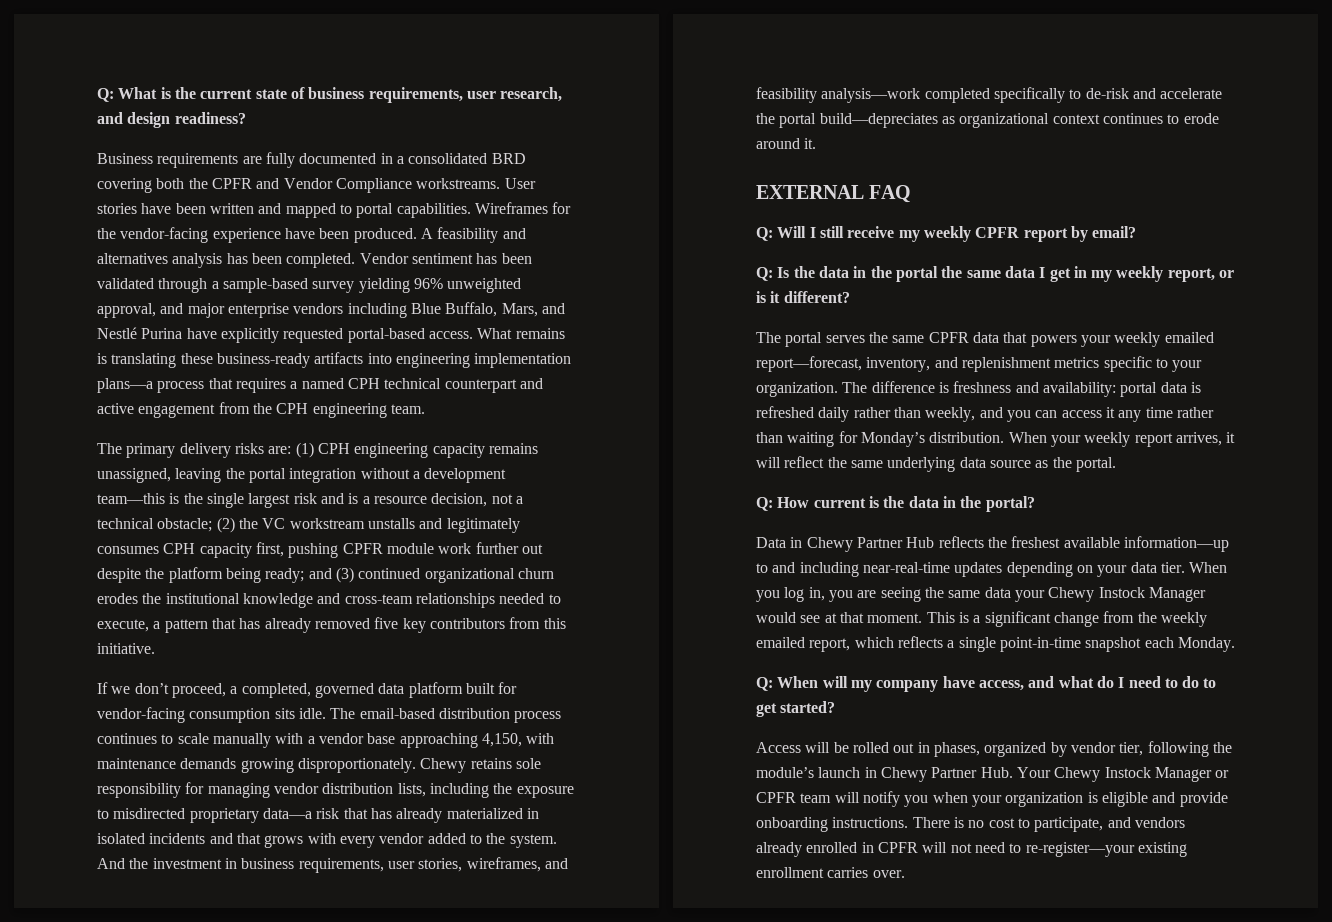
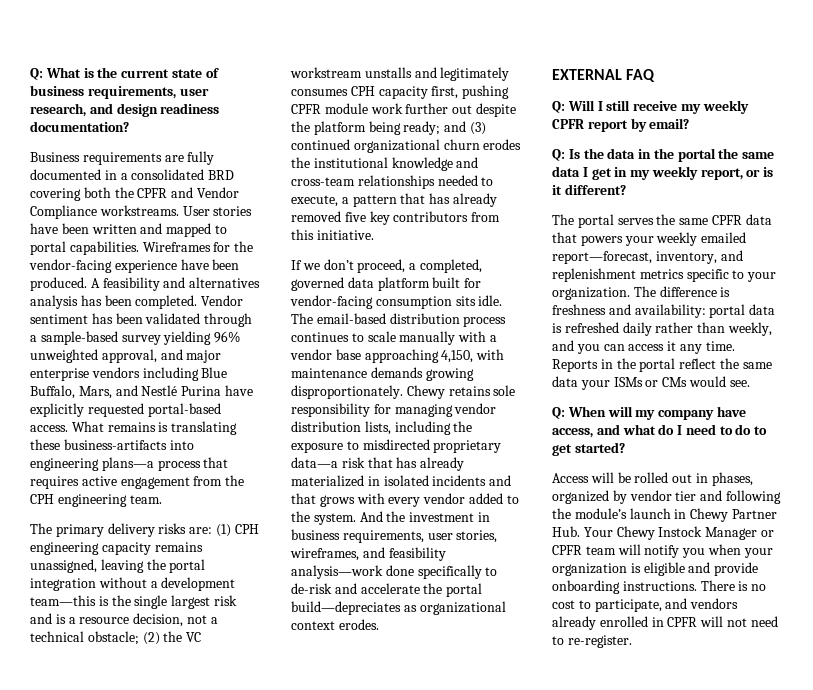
- Q: What is the current state of business requirements, user research, and design readiness?
+ Q: What is the current state of business requirements, user research, and design readiness documentation?
- What remains is translating these business-ready artifacts into engineering implementation plans—a process that requires a named CPH technical counterpart and active engagement from the CPH engineering team.
+ What remains is translating these business-artifacts into engineering plans—a process that requires active engagement from the CPH engineering team.
- And the investment in business requirements, user stories, wireframes, and feasibility analysis—work completed specifically to de-risk and accelerate the portal build—depreciates as organizational context continues to erode around it.
+ And the investment in business requirements, user stories, wireframes, and feasibility analysis—work done specifically to de-risk and accelerate the portal build—depreciates as organizational context erodes.
- The difference is freshness and availability: portal data is refreshed daily rather than weekly, and you can access it any time rather than waiting for Monday’s distribution. When your weekly report arrives, it will reflect the same underlying data source as the portal.
- Q: How current is the data in the portal?
- Data in Chewy Partner Hub reflects the freshest available information—up to and including near-real-time updates depending on your data tier. When you log in, you are seeing the same data your Chewy Instock Manager would see at that moment. This is a significant change from the weekly emailed report, which reflects a single point-in-time snapshot each Monday.
+ The difference is freshness and availability: portal data is refreshed daily rather than weekly, and you can access it any time. Reports in the portal reflect the same data your ISMs or CMs would see.
- Access will be rolled out in phases, organized by vendor tier, following the module’s launch in Chewy Partner Hub. Your Chewy Instock Manager or CPFR team will notify you when your organization is eligible and provide onboarding instructions.
+ Access will be rolled out in phases, organized by vendor tier and following the module’s launch in Chewy Partner Hub. Your Chewy Instock Manager or CPFR team will notify you when your organization is eligible and provide onboarding instructions.
- There is no cost to participate, and vendors already enrolled in CPFR will not need to re-register—your existing enrollment carries over.
+ There is no cost to participate, and vendors already enrolled in CPFR will not need to re-register.

